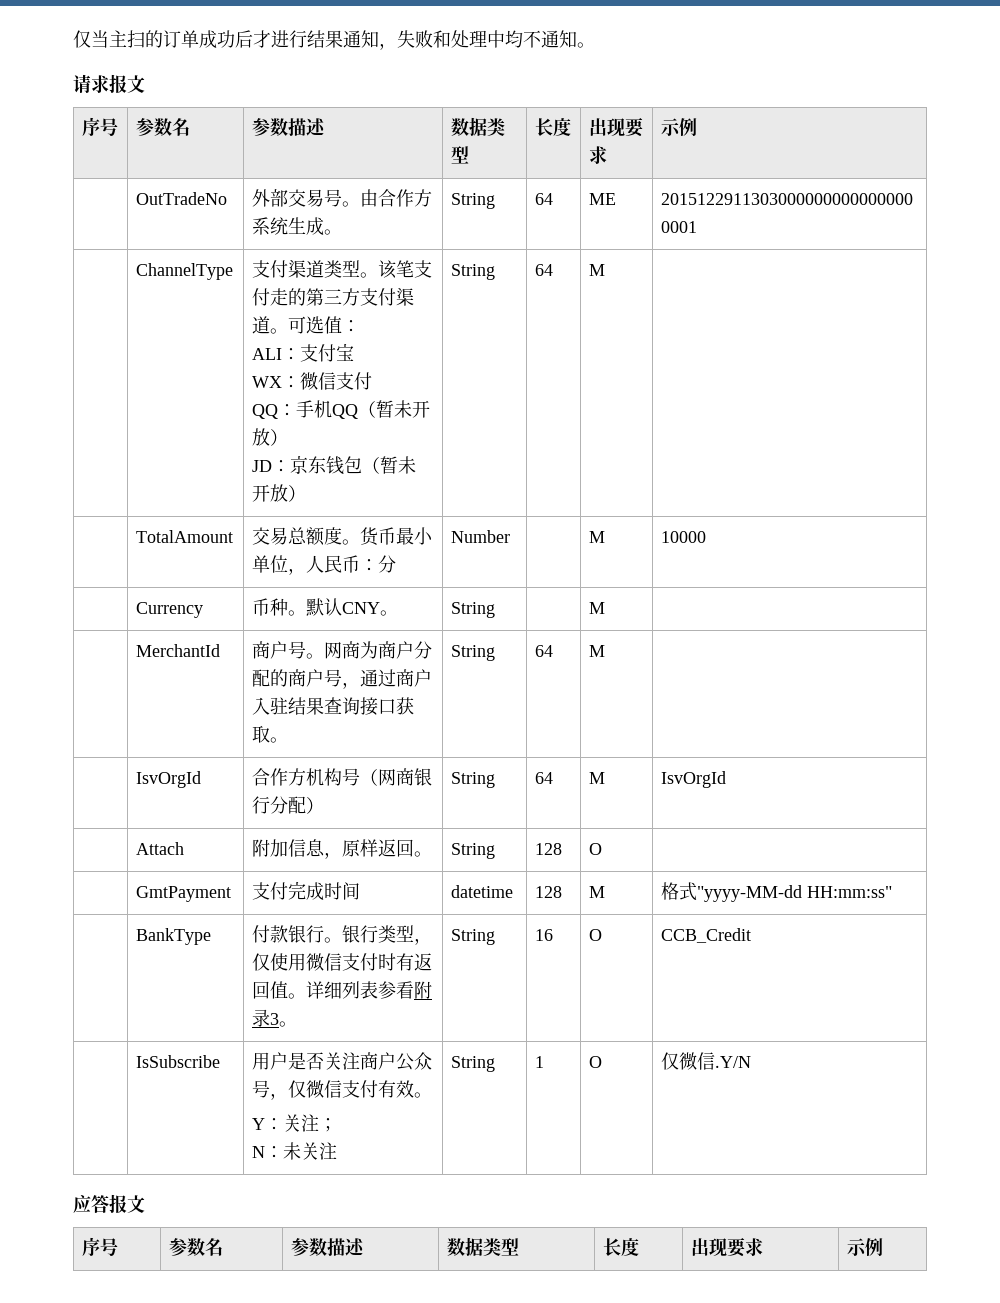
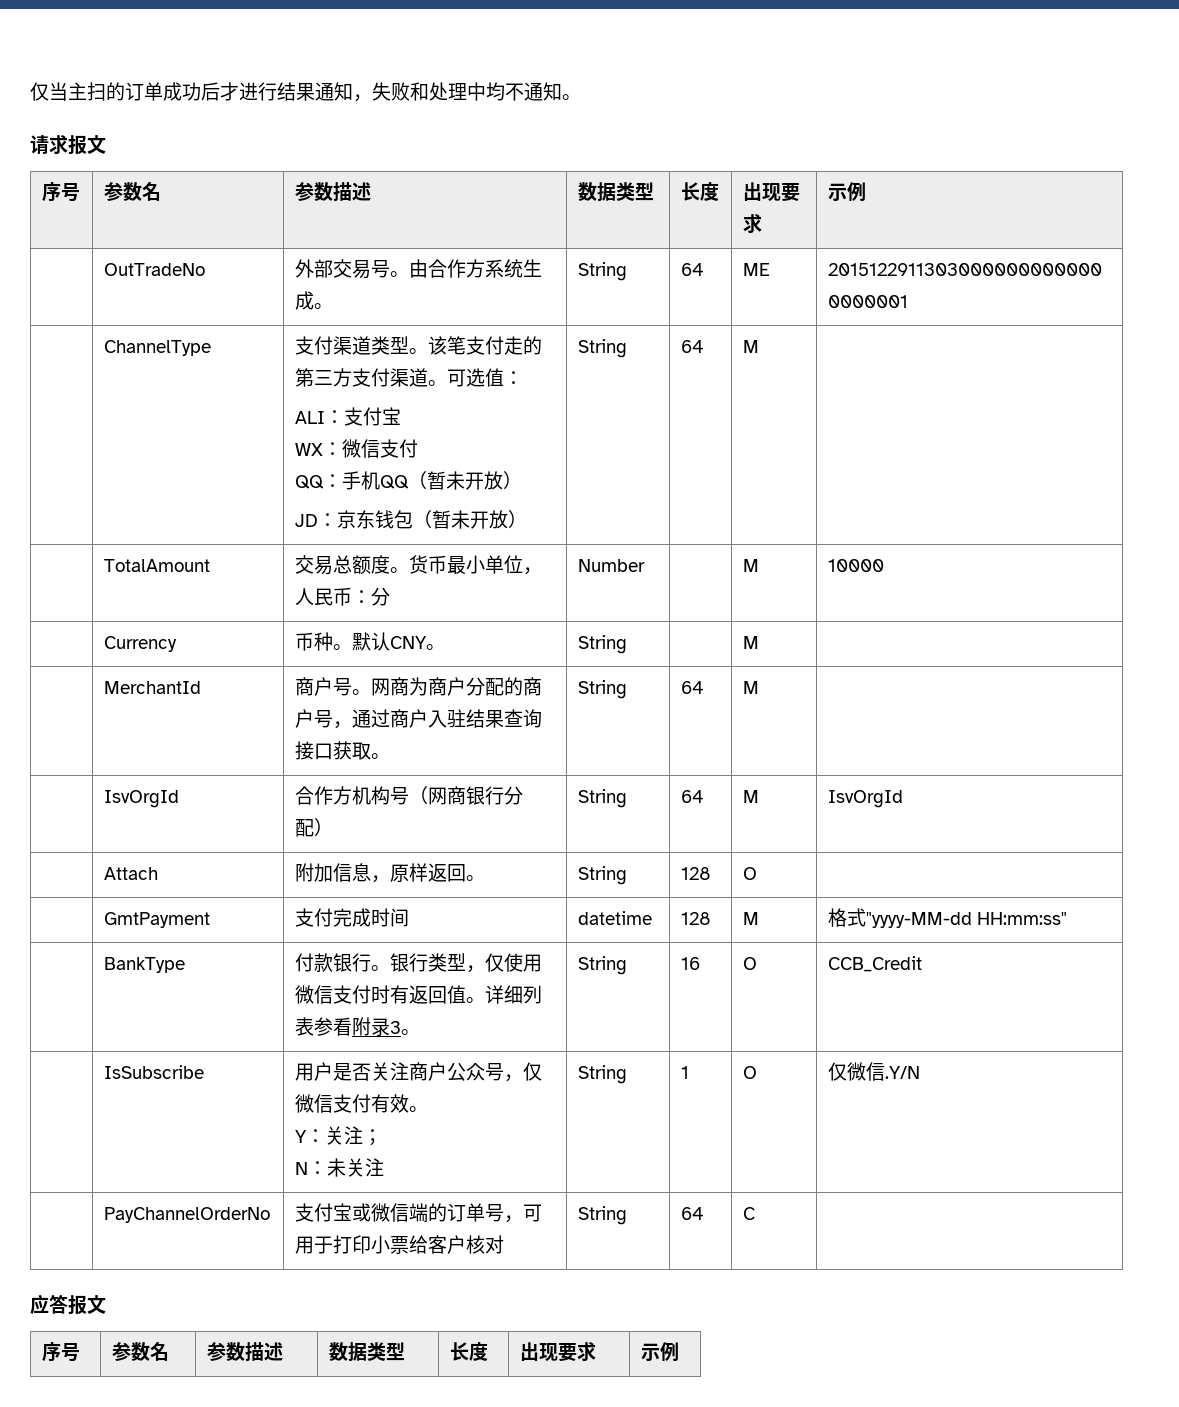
+ | PayChannelOrderNo | 支付宝或微信端的订单号，可用于打印小票给客户核对 | String | 64 | C |

